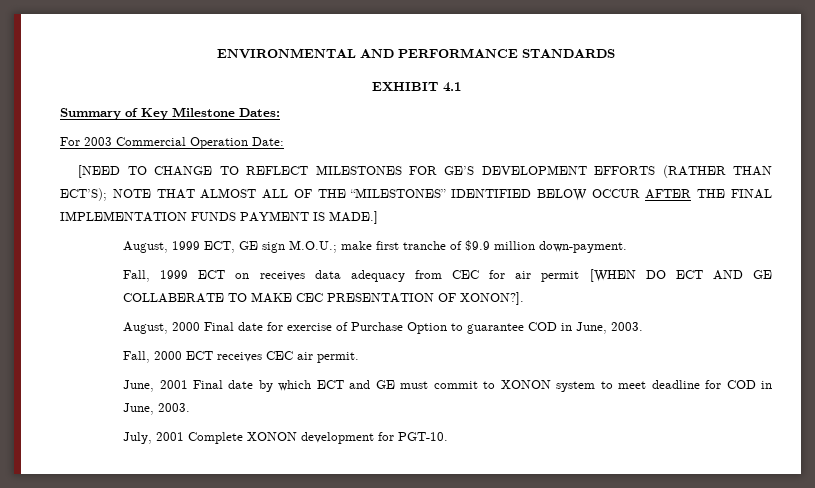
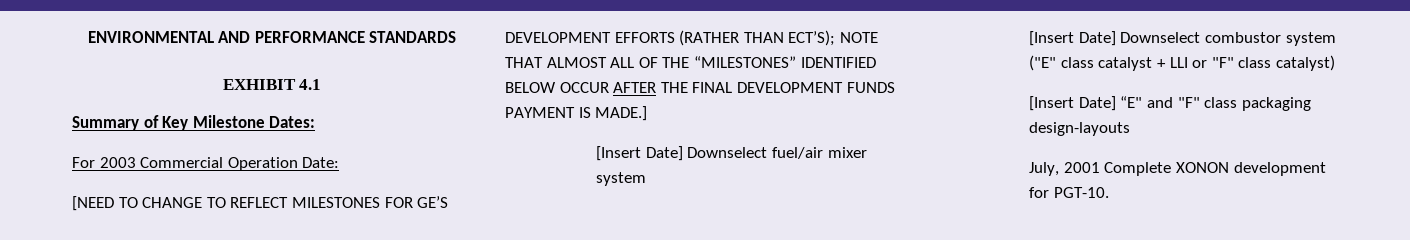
- [NEED TO CHANGE TO REFLECT MILESTONES FOR GE’S DEVELOPMENT EFFORTS (RATHER THAN ECT’S); NOTE THAT ALMOST ALL OF THE “MILESTONES” IDENTIFIED BELOW OCCUR AFTER THE FINAL IMPLEMENTATION FUNDS PAYMENT IS MADE.]
+ [NEED TO CHANGE TO REFLECT MILESTONES FOR GE’S DEVELOPMENT EFFORTS (RATHER THAN ECT’S); NOTE THAT ALMOST ALL OF THE “MILESTONES” IDENTIFIED BELOW OCCUR AFTER THE FINAL DEVELOPMENT FUNDS PAYMENT IS MADE.]
- August, 1999 ECT, GE sign M.O.U.; make first tranche of $9.9 million down-payment.
- Fall, 1999 ECT on receives data adequacy from CEC for air permit [WHEN DO ECT AND GE COLLABERATE TO MAKE CEC PRESENTATION OF XONON?].
- August, 2000 Final date for exercise of Purchase Option to guarantee COD in June, 2003.
- Fall, 2000 ECT receives CEC air permit.
- June, 2001 Final date by which ECT and GE must commit to XONON system to meet deadline for COD in June, 2003.
+ [Insert Date] Downselect fuel/air mixer system
+ [Insert Date] Downselect combustor system ("E" class catalyst + LLI or "F" class catalyst)
+ [Insert Date] “E" and "F" class packaging design-layouts

